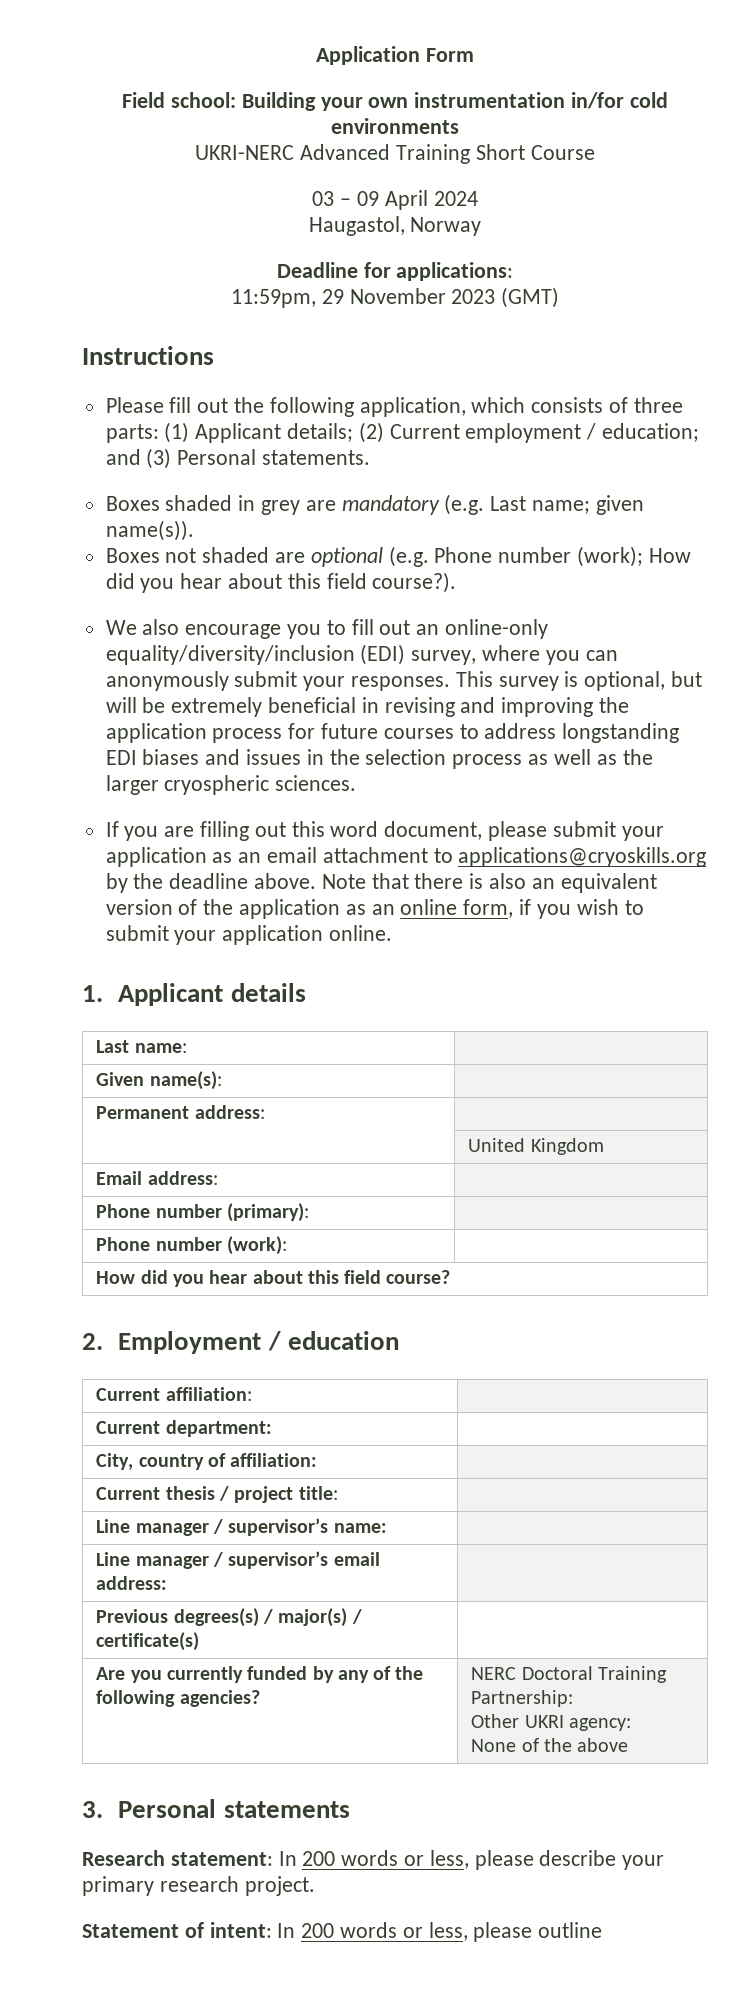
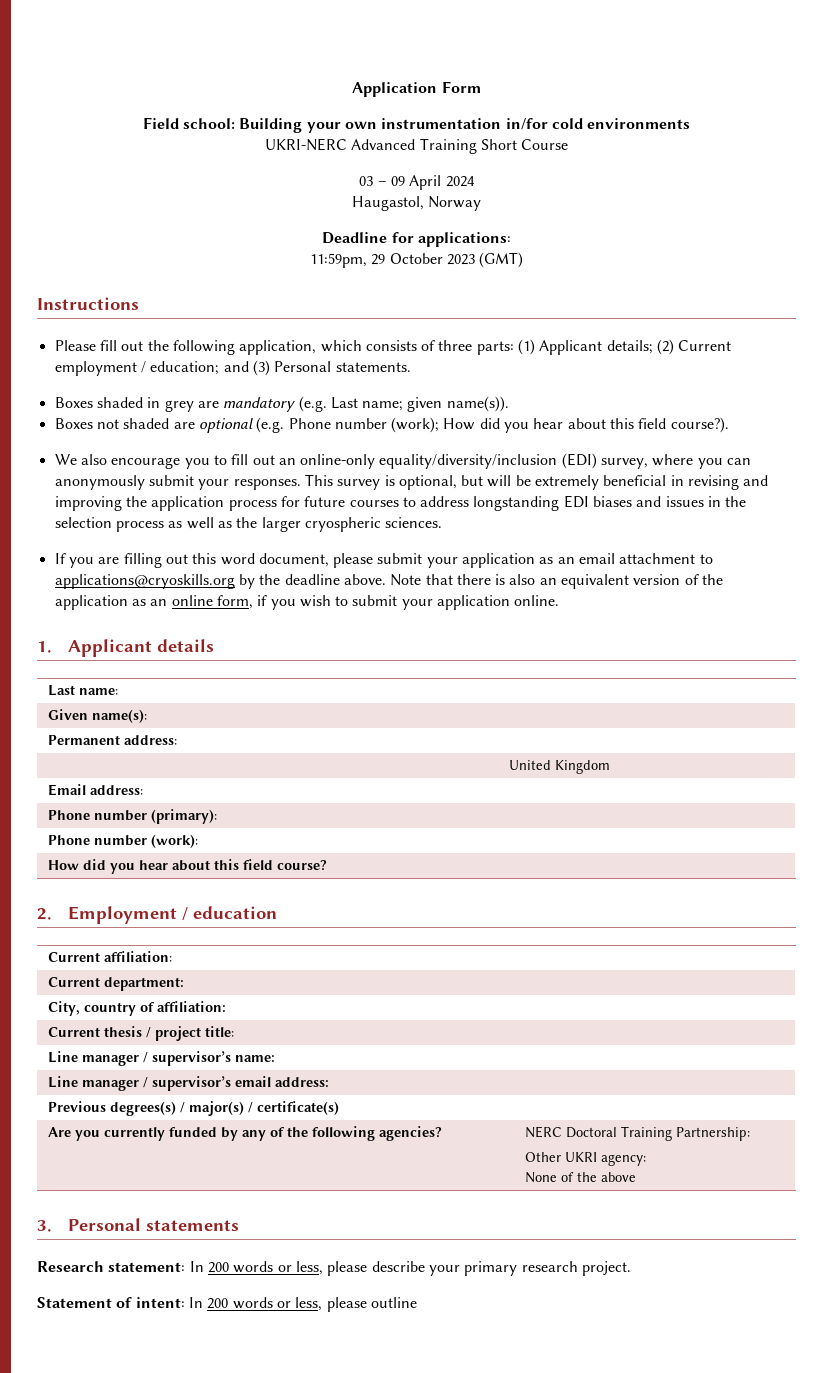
- 11:59pm, 29 November 2023 (GMT)
+ 11:59pm, 29 October 2023 (GMT)

